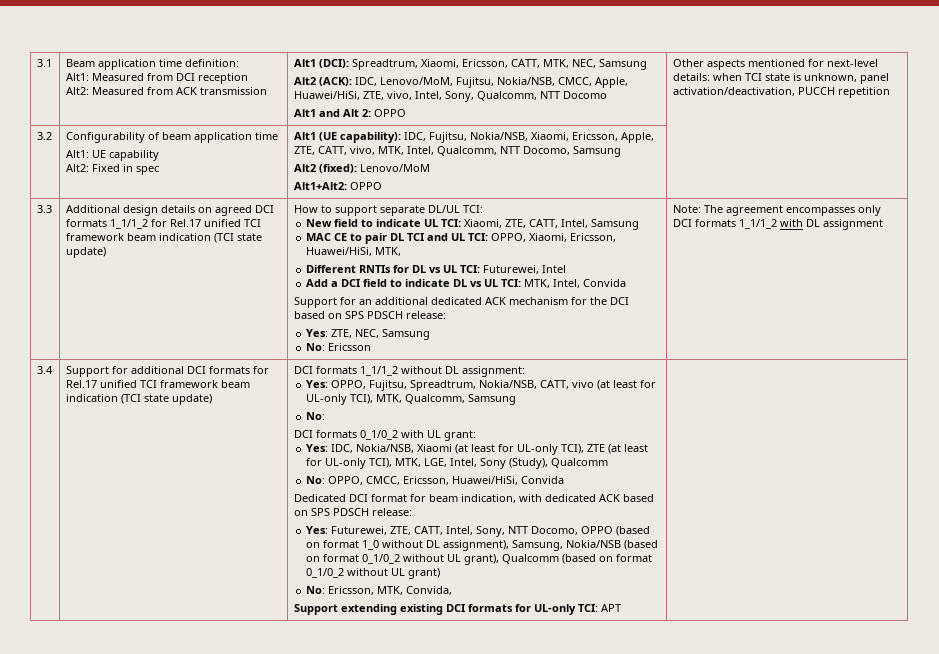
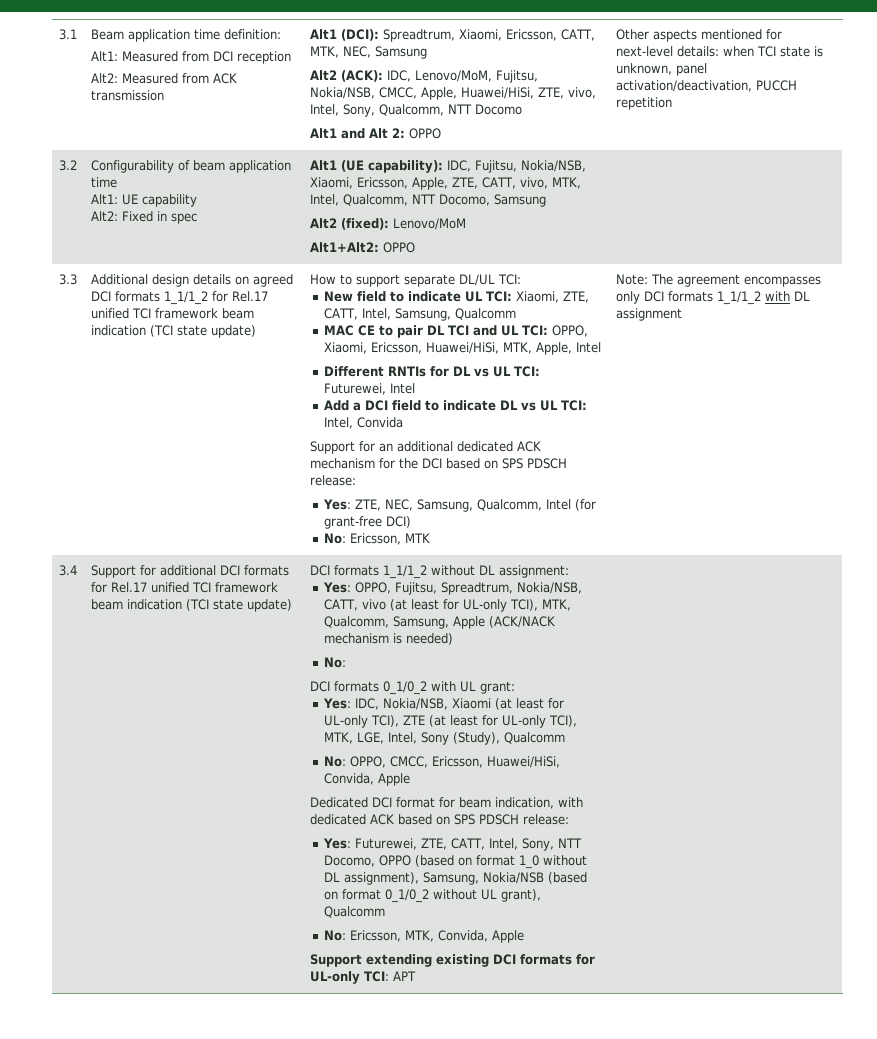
- New field to indicate UL TCI: Xiaomi, ZTE, CATT, Intel, Samsung
+ New field to indicate UL TCI: Xiaomi, ZTE, CATT, Intel, Samsung, Qualcomm
- MAC CE to pair DL TCI and UL TCI: OPPO, Xiaomi, Ericsson, Huawei/HiSi, MTK,
+ MAC CE to pair DL TCI and UL TCI: OPPO, Xiaomi, Ericsson, Huawei/HiSi, MTK, Apple, Intel
- Add a DCI field to indicate DL vs UL TCI: MTK, Intel, Convida
+ Add a DCI field to indicate DL vs UL TCI: Intel, Convida
- Yes: ZTE, NEC, Samsung
- No: Ericsson
+ Yes: ZTE, NEC, Samsung, Qualcomm, Intel (for grant-free DCI)
+ No: Ericsson, MTK
- Yes: OPPO, Fujitsu, Spreadtrum, Nokia/NSB, CATT, vivo (at least for UL-only TCI), MTK, Qualcomm, Samsung
+ Yes: OPPO, Fujitsu, Spreadtrum, Nokia/NSB, CATT, vivo (at least for UL-only TCI), MTK, Qualcomm, Samsung, Apple (ACK/NACK mechanism is needed)
- No: OPPO, CMCC, Ericsson, Huawei/HiSi, Convida
+ No: OPPO, CMCC, Ericsson, Huawei/HiSi, Convida, Apple
- Yes: Futurewei, ZTE, CATT, Intel, Sony, NTT Docomo, OPPO (based on format 1_0 without DL assignment), Samsung, Nokia/NSB (based on format 0_1/0_2 without UL grant), Qualcomm (based on format 0_1/0_2 without UL grant)
+ Yes: Futurewei, ZTE, CATT, Intel, Sony, NTT Docomo, OPPO (based on format 1_0 without DL assignment), Samsung, Nokia/NSB (based on format 0_1/0_2 without UL grant), Qualcomm
- No: Ericsson, MTK, Convida,
+ No: Ericsson, MTK, Convida, Apple

